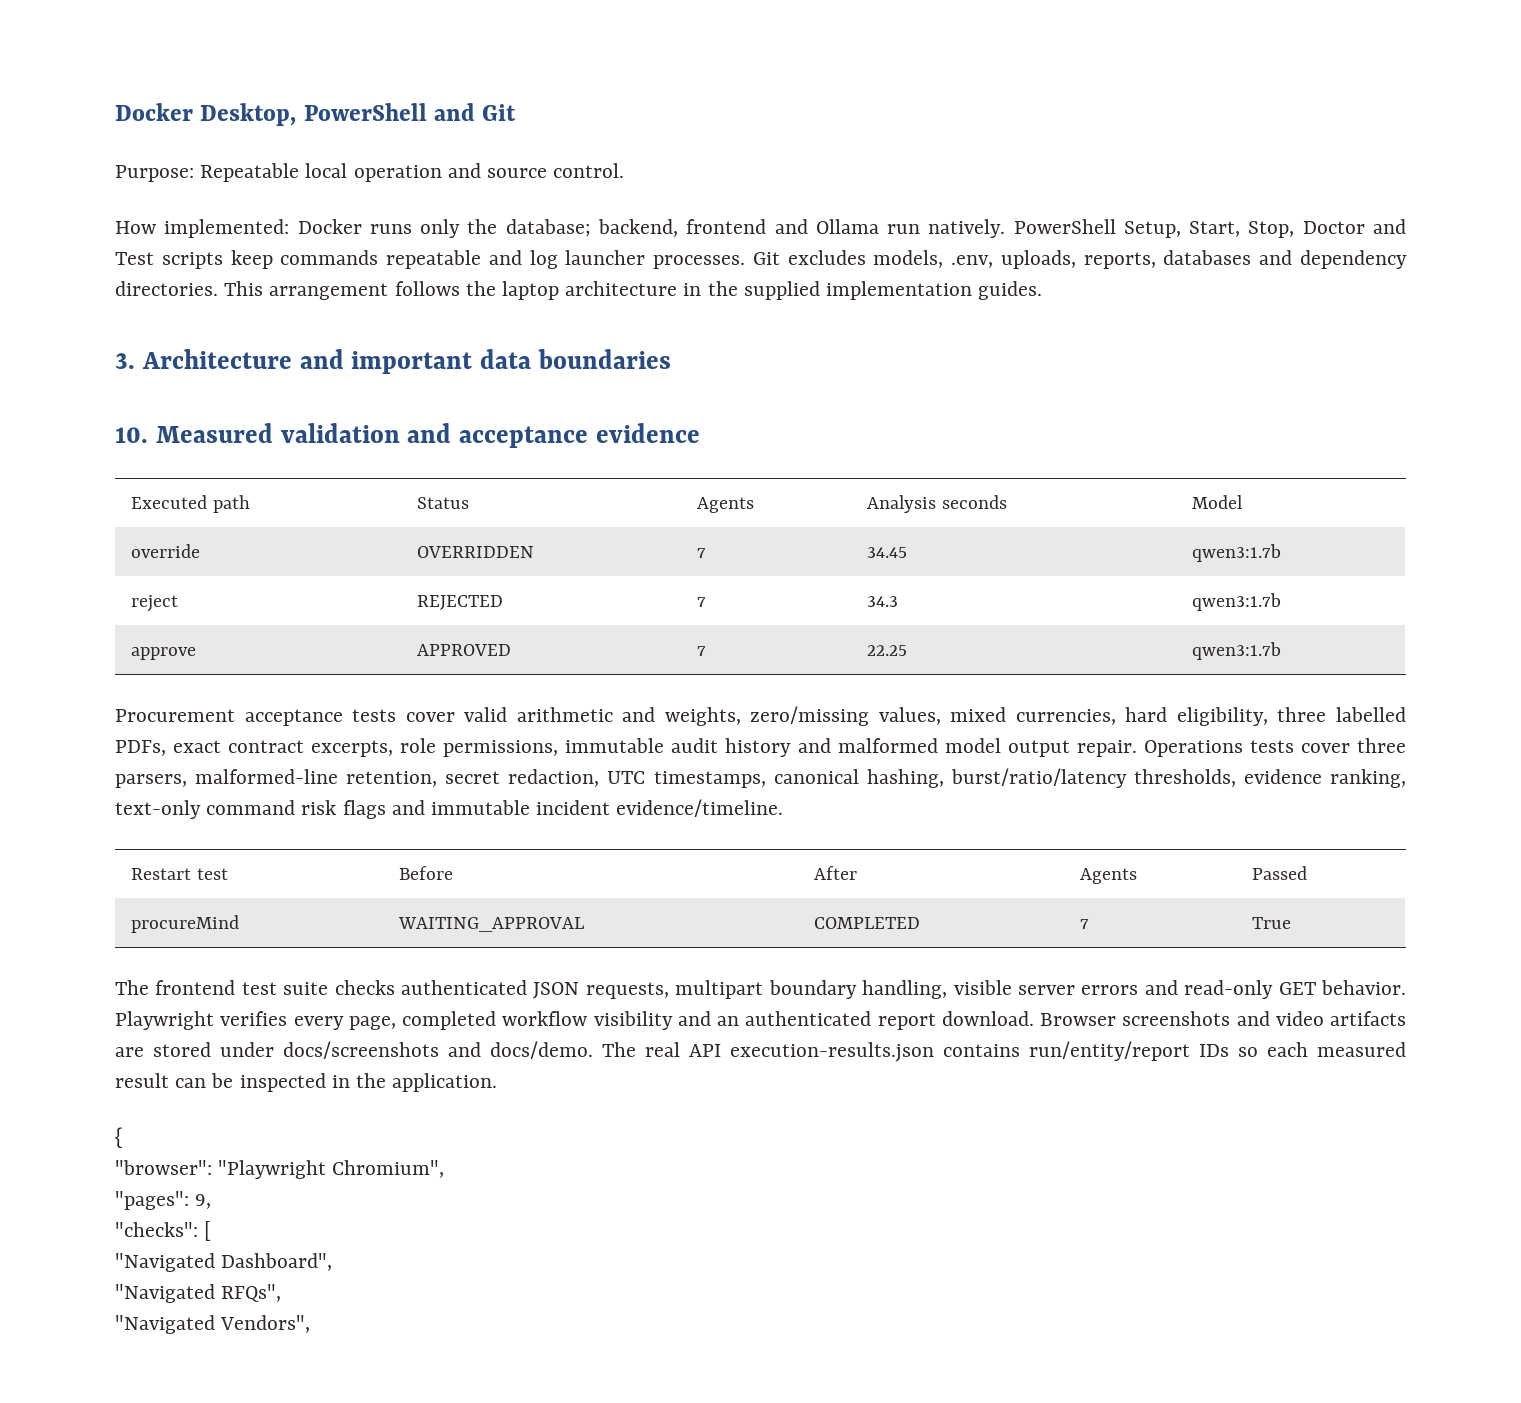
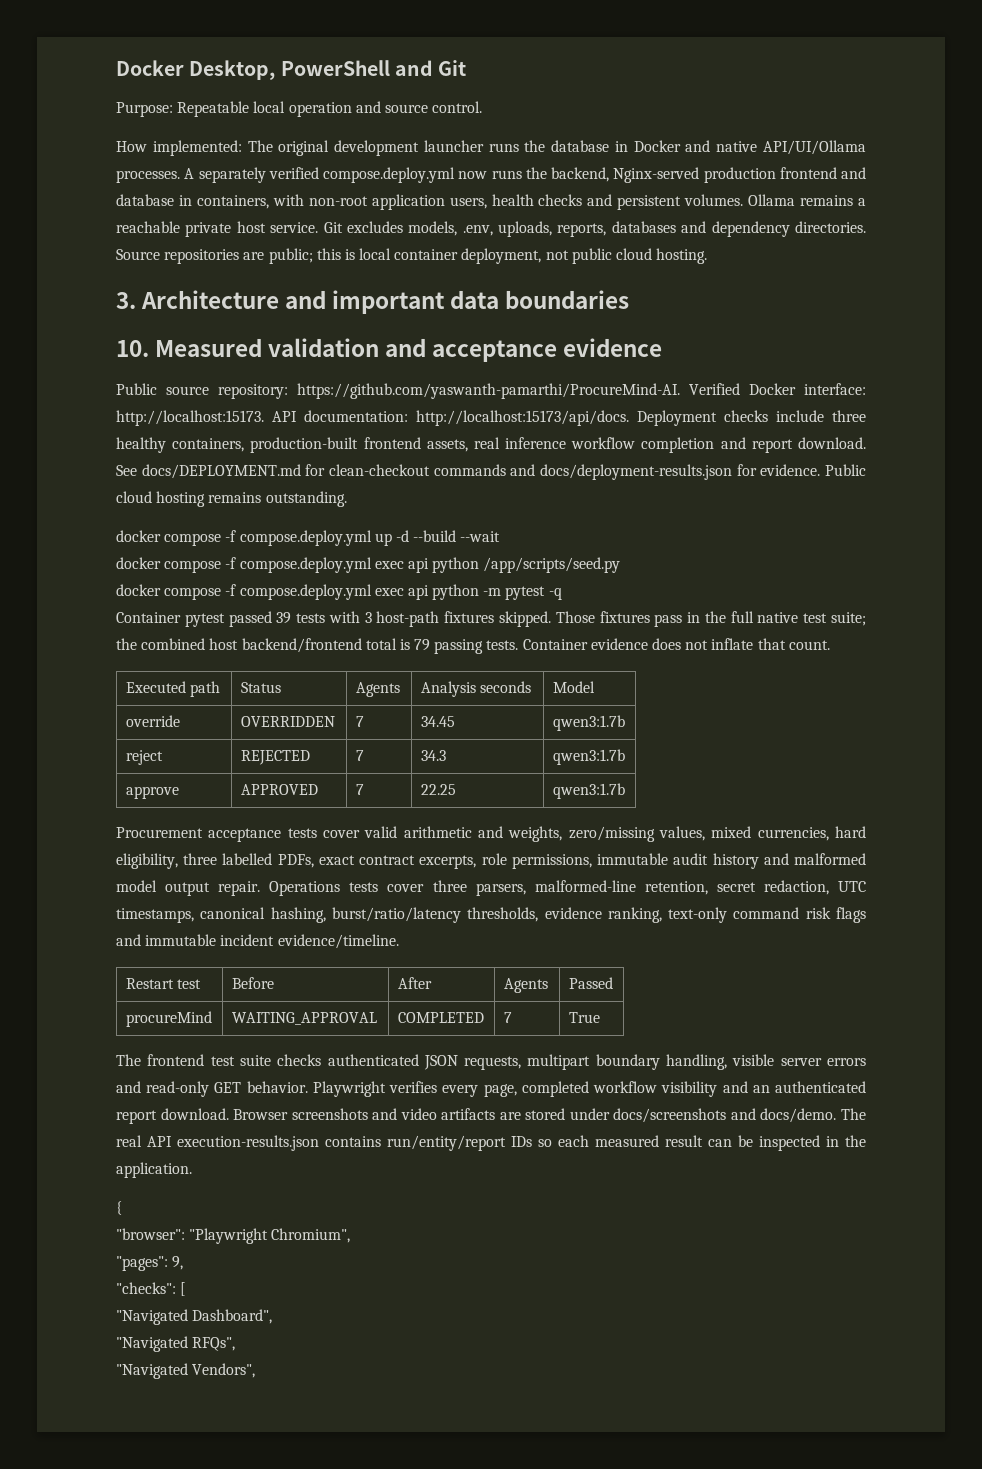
- How implemented: Docker runs only the database; backend, frontend and Ollama run natively. PowerShell Setup, Start, Stop, Doctor and Test scripts keep commands repeatable and log launcher processes.
+ How implemented: The original development launcher runs the database in Docker and native API/UI/Ollama processes. A separately verified compose.deploy.yml now runs the backend, Nginx-served production frontend and database in containers, with non-root application users, health checks and persistent volumes. Ollama remains a reachable private host service.
- This arrangement follows the laptop architecture in the supplied implementation guides.
+ Source repositories are public; this is local container deployment, not public cloud hosting.
+ Public source repository: https://github.com/yaswanth-pamarthi/ProcureMind-AI. Verified Docker interface: http://localhost:15173. API documentation: http://localhost:15173/api/docs. Deployment checks include three healthy containers, production-built frontend assets, real inference workflow completion and report download. See docs/DEPLOYMENT.md for clean-checkout commands and docs/deployment-results.json for evidence. Public cloud hosting remains outstanding.
+ docker compose -f compose.deploy.yml up -d --build --wait
+ docker compose -f compose.deploy.yml exec api python /app/scripts/seed.py
+ docker compose -f compose.deploy.yml exec api python -m pytest -q
+ Container pytest passed 39 tests with 3 host-path fixtures skipped. Those fixtures pass in the full native test suite; the combined host backend/frontend total is 79 passing tests. Container evidence does not inflate that count.

